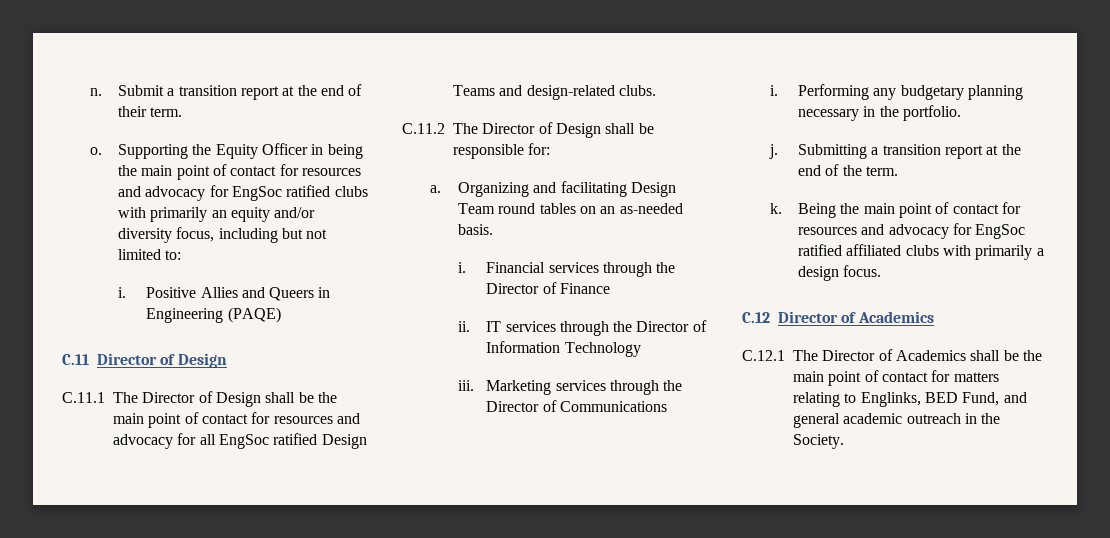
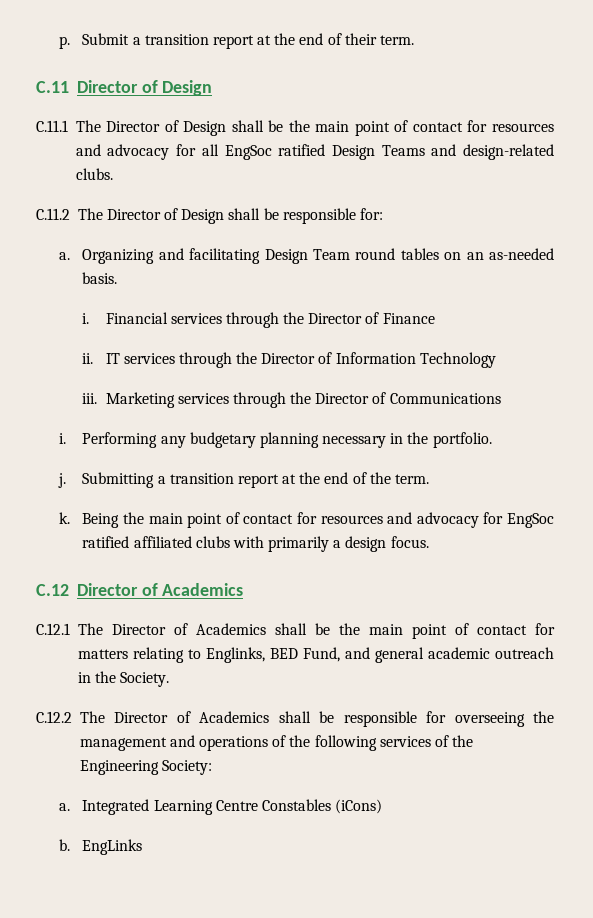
- n. Submit a transition report at the end of their term.
+ p. Submit a transition report at the end of their term.
- o. Supporting the Equity Officer in being the main point of contact for resources and advocacy for EngSoc ratified clubs with primarily an equity and/or diversity focus, including but not limited to:
- i. Positive Allies and Queers in Engineering (PAQE)
+ C.12.2 The Director of Academics shall be responsible for overseeing the management and operations of the following services of the Engineering Society:
+ a. Integrated Learning Centre Constables (iCons)
+ b. EngLinks

